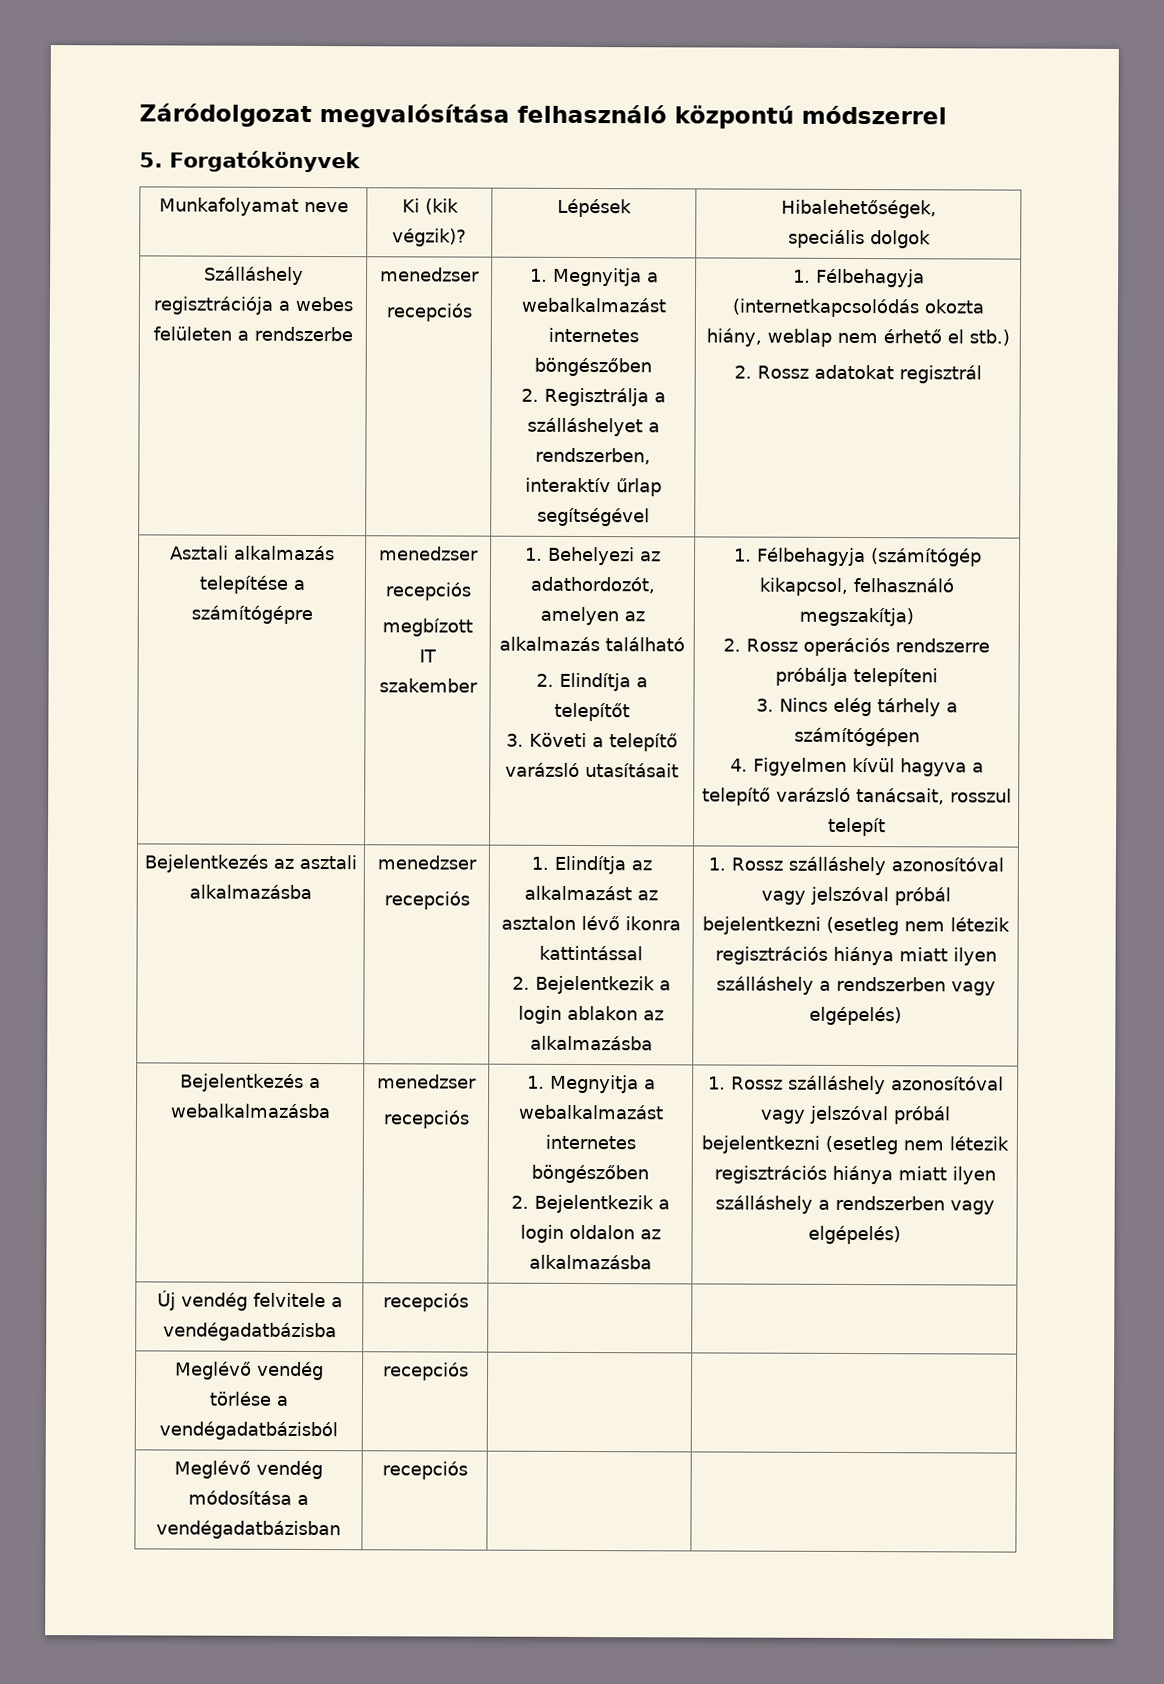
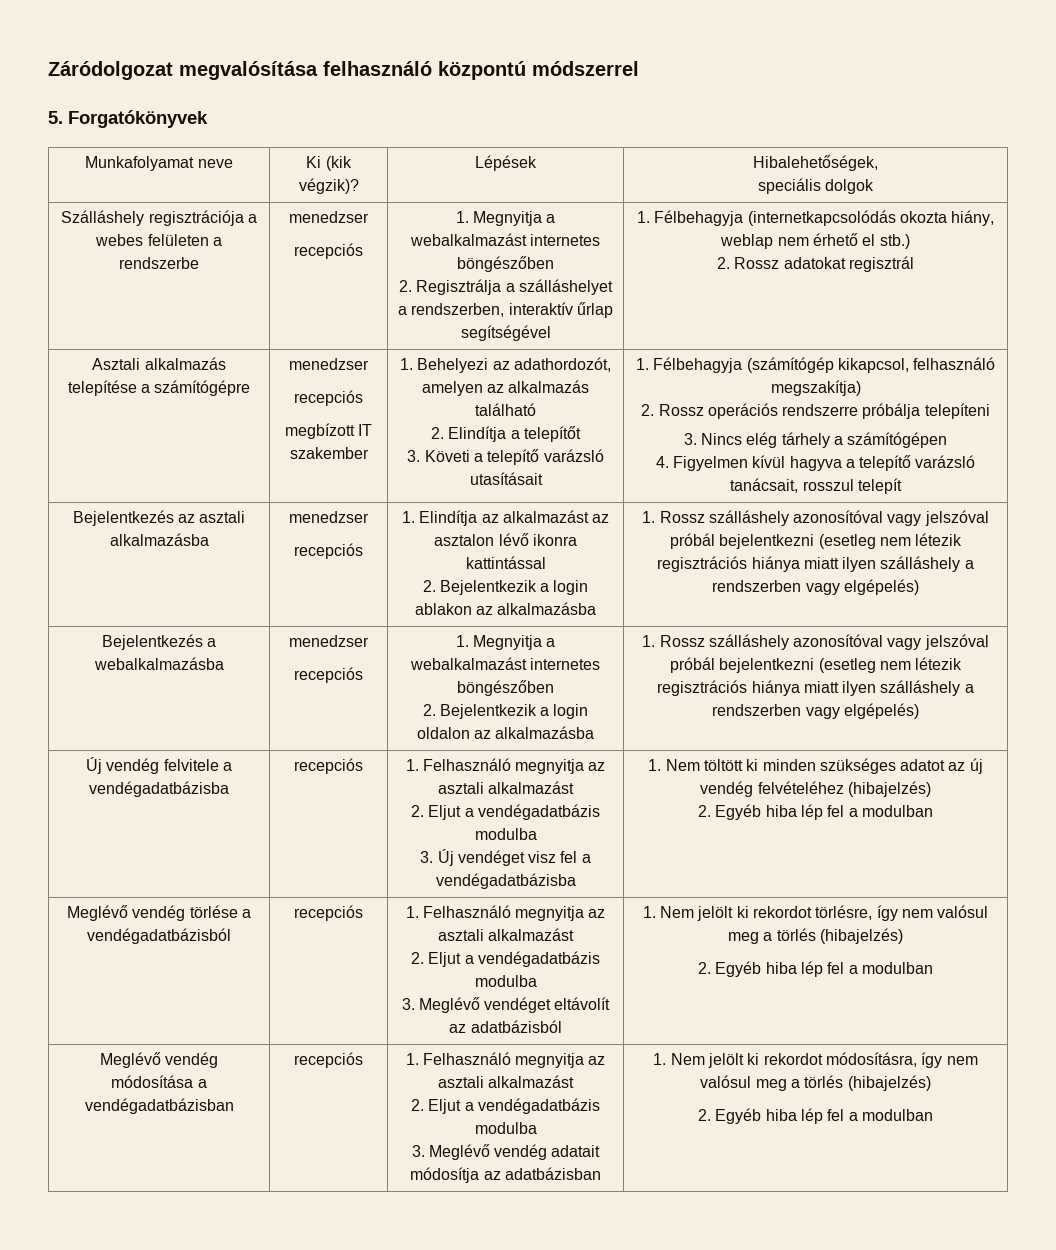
- Új vendég felvitele a vendégadatbázisba | recepciós
+ Új vendég felvitele a vendégadatbázisba | recepciós | 1. Felhasználó megnyitja az asztali alkalmazást
+ 2. Eljut a vendégadatbázis modulba
+ 3. Új vendéget visz fel a vendégadatbázisba | 1. Nem töltött ki minden szükséges adatot az új vendég felvételéhez (hibajelzés)
+ 2. Egyéb hiba lép fel a modulban
- Meglévő vendég törlése a vendégadatbázisból | recepciós
+ Meglévő vendég törlése a vendégadatbázisból | recepciós | 1. Felhasználó megnyitja az asztali alkalmazást
+ 2. Eljut a vendégadatbázis modulba
+ 3. Meglévő vendéget eltávolít az adatbázisból | 1. Nem jelölt ki rekordot törlésre, így nem valósul meg a törlés (hibajelzés)
+ 2. Egyéb hiba lép fel a modulban
- Meglévő vendég módosítása a vendégadatbázisban | recepciós
+ Meglévő vendég módosítása a vendégadatbázisban | recepciós | 1. Felhasználó megnyitja az asztali alkalmazást
+ 2. Eljut a vendégadatbázis modulba
+ 3. Meglévő vendég adatait módosítja az adatbázisban | 1. Nem jelölt ki rekordot módosításra, így nem valósul meg a törlés (hibajelzés)
+ 2. Egyéb hiba lép fel a modulban

